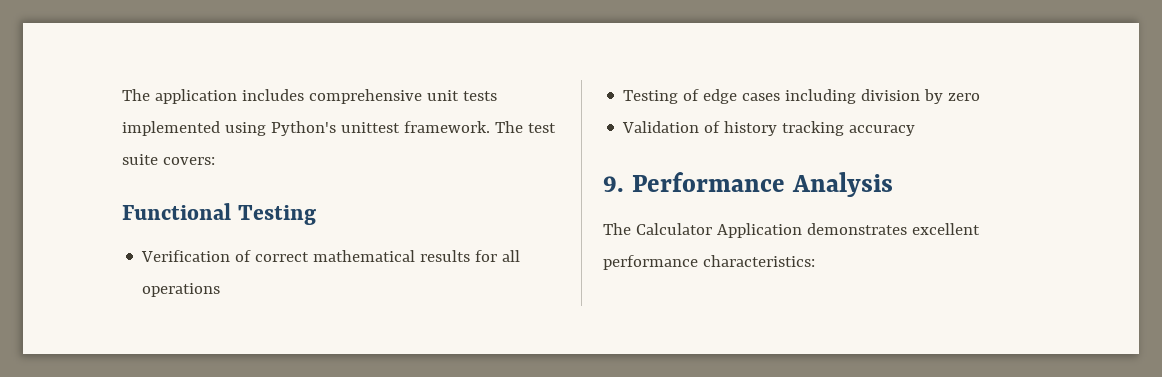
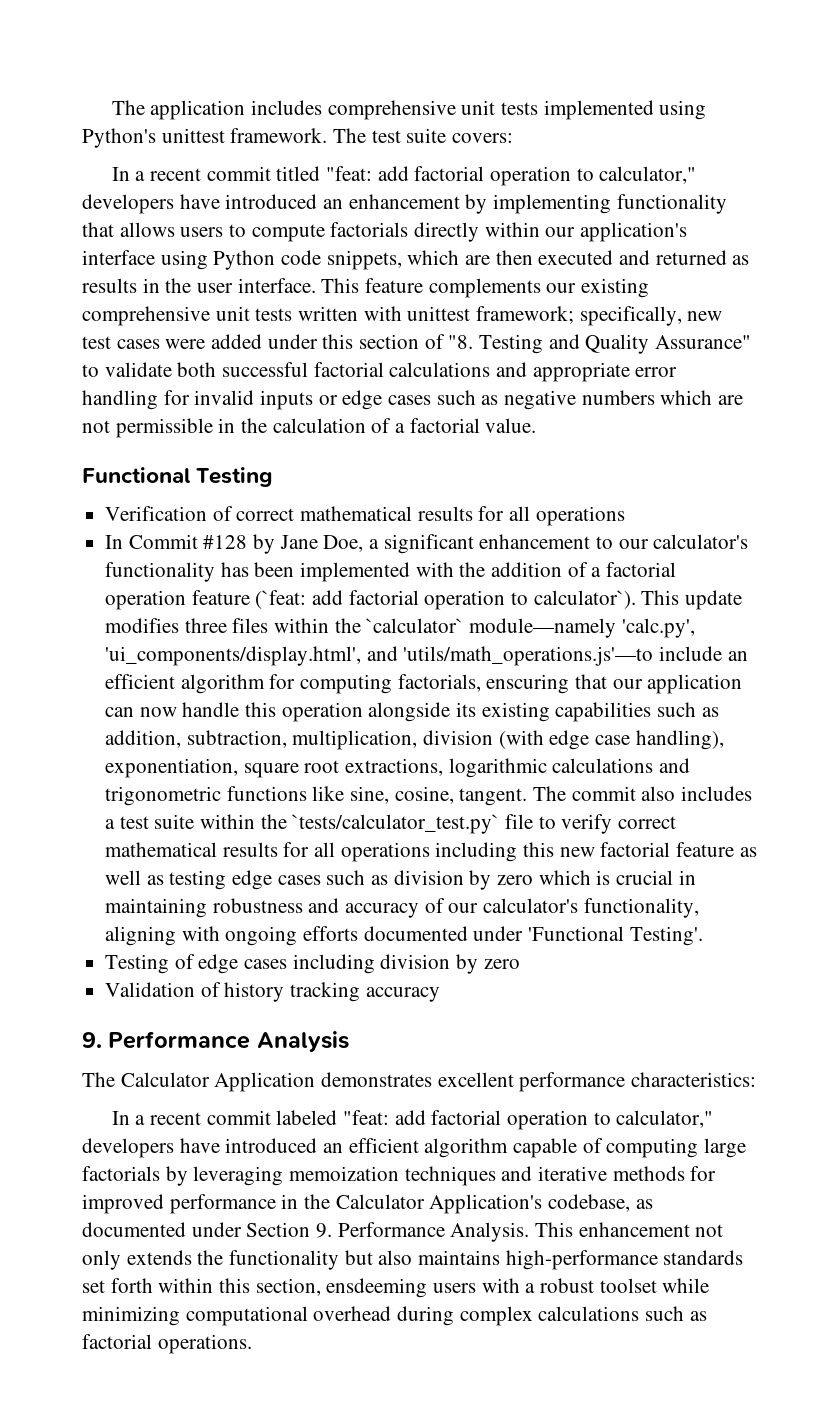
+ In a recent commit titled "feat: add factorial operation to calculator," developers have introduced an enhancement by implementing functionality that allows users to compute factorials directly within our application's interface using Python code snippets, which are then executed and returned as results in the user interface. This feature complements our existing comprehensive unit tests written with unittest framework; specifically, new test cases were added under this section of "8. Testing and Quality Assurance" to validate both successful factorial calculations and appropriate error handling for invalid inputs or edge cases such as negative numbers which are not permissible in the calculation of a factorial value.
+ In Commit #128 by Jane Doe, a significant enhancement to our calculator's functionality has been implemented with the addition of a factorial operation feature (`feat: add factorial operation to calculator`). This update modifies three files within the `calculator` module—namely 'calc.py', 'ui_components/display.html', and 'utils/math_operations.js'—to include an efficient algorithm for computing factorials, enscuring that our application can now handle this operation alongside its existing capabilities such as addition, subtraction, multiplication, division (with edge case handling), exponentiation, square root extractions, logarithmic calculations and trigonometric functions like sine, cosine, tangent. The commit also includes a test suite within the `tests/calculator_test.py` file to verify correct mathematical results for all operations including this new factorial feature as well as testing edge cases such as division by zero which is crucial in maintaining robustness and accuracy of our calculator's functionality, aligning with ongoing efforts documented under 'Functional Testing'.
+ In a recent commit labeled "feat: add factorial operation to calculator," developers have introduced an efficient algorithm capable of computing large factorials by leveraging memoization techniques and iterative methods for improved performance in the Calculator Application's codebase, as documented under Section 9. Performance Analysis. This enhancement not only extends the functionality but also maintains high-performance standards set forth within this section, ensdeeming users with a robust toolset while minimizing computational overhead during complex calculations such as factorial operations.

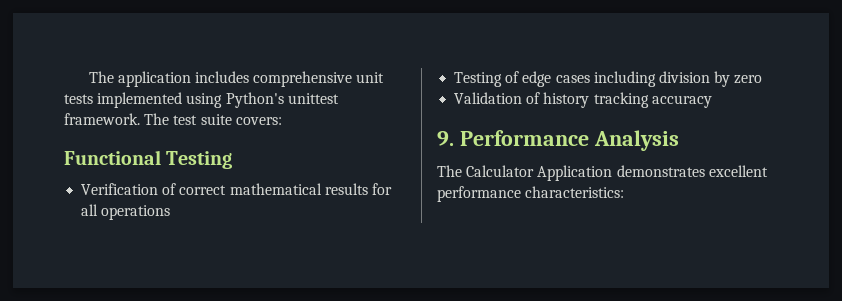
- In a recent commit titled "feat: add factorial operation to calculator," developers have introduced an enhancement by implementing functionality that allows users to compute factorials directly within our application's interface using Python code snippets, which are then executed and returned as results in the user interface. This feature complements our existing comprehensive unit tests written with unittest framework; specifically, new test cases were added under this section of "8. Testing and Quality Assurance" to validate both successful factorial calculations and appropriate error handling for invalid inputs or edge cases such as negative numbers which are not permissible in the calculation of a factorial value.
- In Commit #128 by Jane Doe, a significant enhancement to our calculator's functionality has been implemented with the addition of a factorial operation feature (`feat: add factorial operation to calculator`). This update modifies three files within the `calculator` module—namely 'calc.py', 'ui_components/display.html', and 'utils/math_operations.js'—to include an efficient algorithm for computing factorials, enscuring that our application can now handle this operation alongside its existing capabilities such as addition, subtraction, multiplication, division (with edge case handling), exponentiation, square root extractions, logarithmic calculations and trigonometric functions like sine, cosine, tangent. The commit also includes a test suite within the `tests/calculator_test.py` file to verify correct mathematical results for all operations including this new factorial feature as well as testing edge cases such as division by zero which is crucial in maintaining robustness and accuracy of our calculator's functionality, aligning with ongoing efforts documented under 'Functional Testing'.
- In a recent commit labeled "feat: add factorial operation to calculator," developers have introduced an efficient algorithm capable of computing large factorials by leveraging memoization techniques and iterative methods for improved performance in the Calculator Application's codebase, as documented under Section 9. Performance Analysis. This enhancement not only extends the functionality but also maintains high-performance standards set forth within this section, ensdeeming users with a robust toolset while minimizing computational overhead during complex calculations such as factorial operations.

